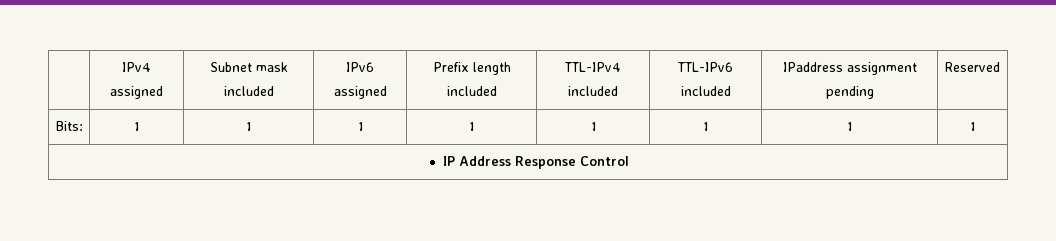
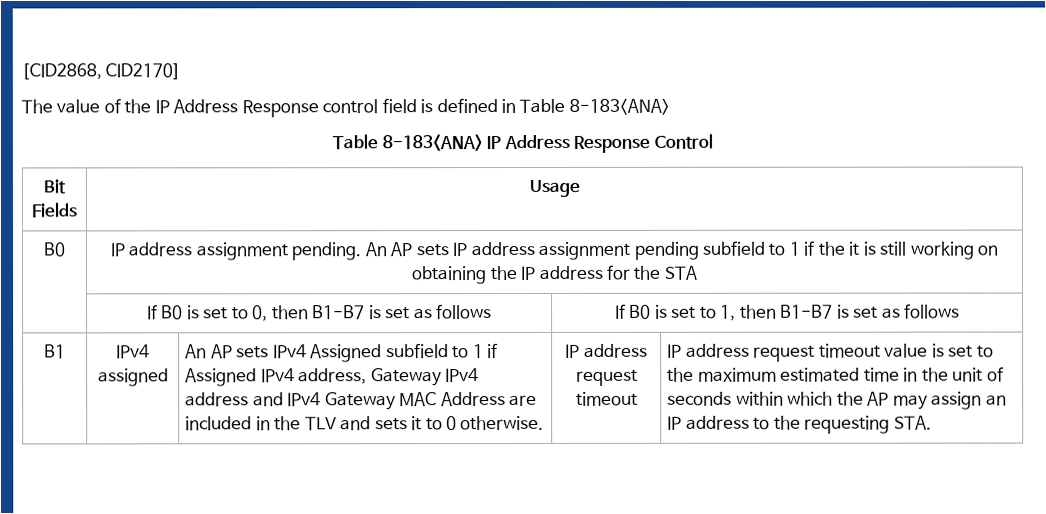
- | IPv4 assigned | Subnet mask included | IPv6 assigned | Prefix length included | TTL-IPv4 included | TTL-IPv6 included | IPaddress assignment pending | Reserved
- Bits: | 1 | 1 | 1 | 1 | 1 | 1 | 1 | 1
- IP Address Response Control
+ [CID2868, CID2170]
+ The value of the IP Address Response control field is defined in Table 8-183<ANA>
+ Table 8-183<ANA> IP Address Response Control
+ Bit Fields | Usage
+ B0 | IP address assignment pending. An AP sets IP address assignment pending subfield to 1 if the it is still working on obtaining the IP address for the STA
+ | If B0 is set to 0, then B1-B7 is set as follows | If B0 is set to 1, then B1-B7 is set as follows
+ B1 | IPv4 assigned | An AP sets IPv4 Assigned subfield to 1 if Assigned IPv4 address, Gateway IPv4 address and IPv4 Gateway MAC Address are included in the TLV and sets it to 0 otherwise. | IP address request timeout | IP address request timeout value is set to the maximum estimated time in the unit of seconds within which the AP may assign an IP address to the requesting STA.

